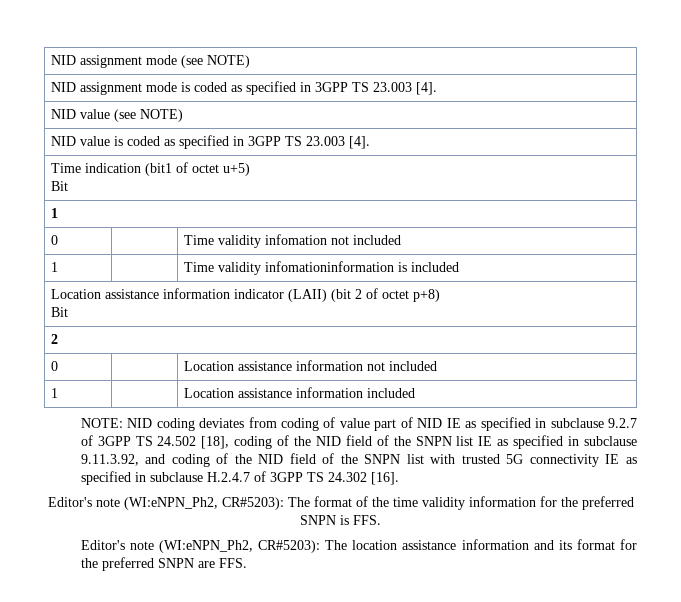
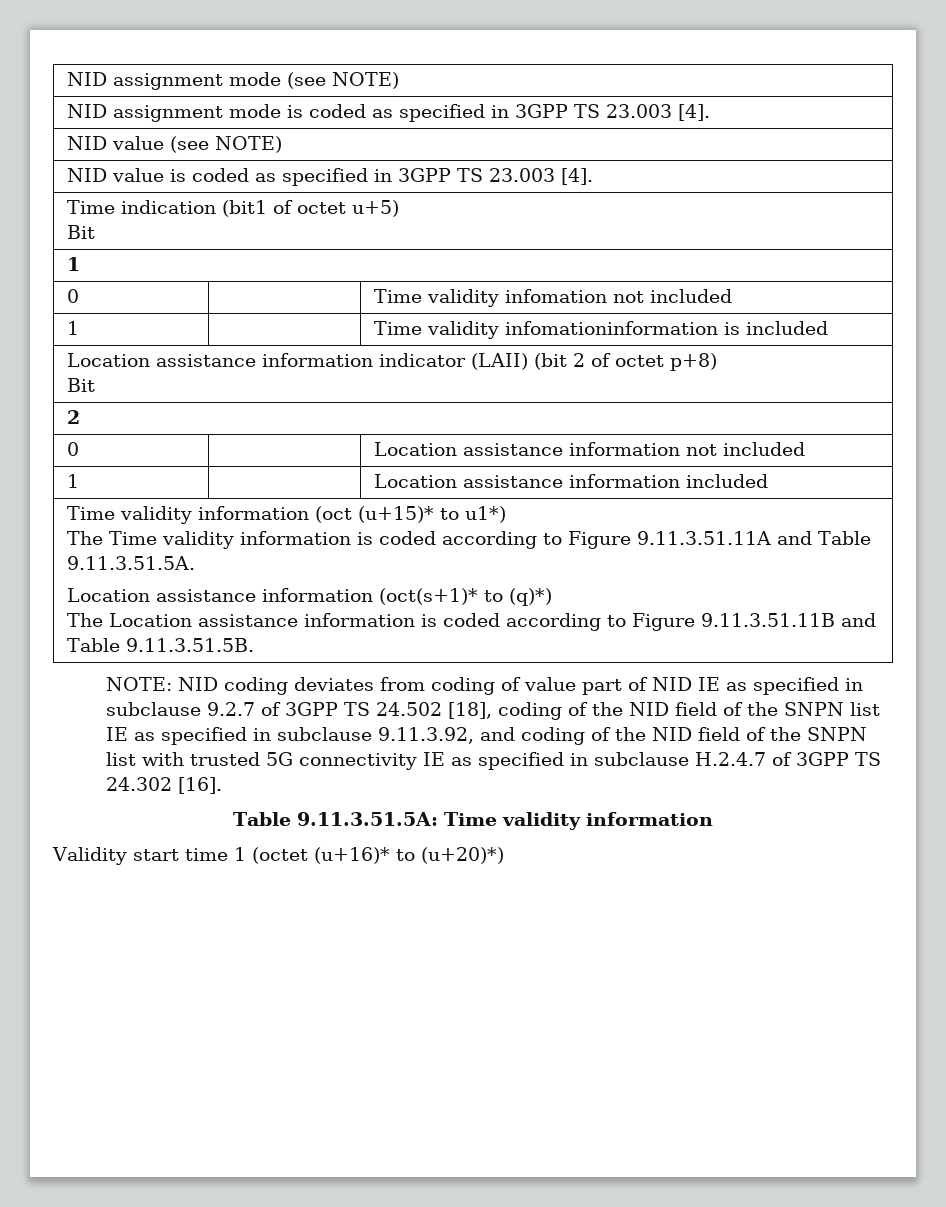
+ Time validity information (oct (u+15)* to u1*)
+ The Time validity information is coded according to Figure 9.11.3.51.11A and Table 9.11.3.51.5A.
+ Location assistance information (oct(s+1)* to (q)*)
+ The Location assistance information is coded according to Figure 9.11.3.51.11B and Table 9.11.3.51.5B.
- Editor's note (WI:eNPN_Ph2, CR#5203): The format of the time validity information for the preferred SNPN is FFS.
- Editor's note (WI:eNPN_Ph2, CR#5203): The location assistance information and its format for the preferred SNPN are FFS.
+ Table 9.11.3.51.5A: Time validity information
+ Validity start time 1 (octet (u+16)* to (u+20)*)

